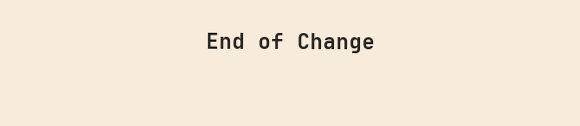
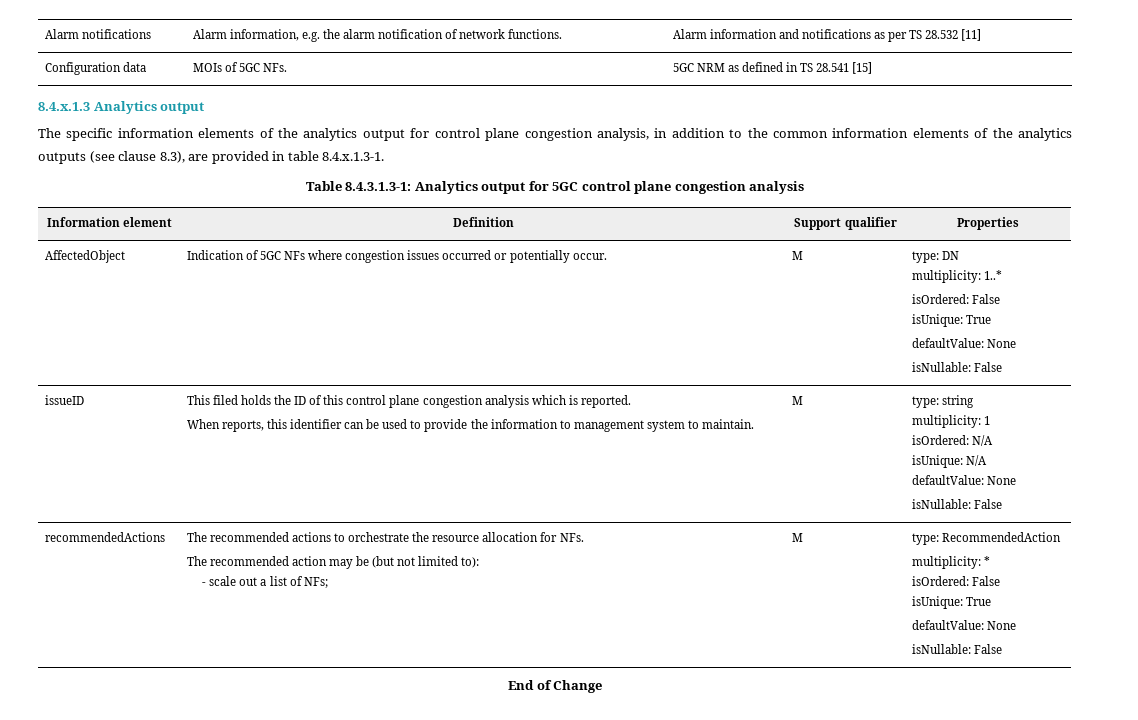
+ Alarm notifications | Alarm information, e.g. the alarm notification of network functions. | Alarm information and notifications as per TS 28.532 [11]
+ Configuration data | MOIs of 5GC NFs. | 5GC NRM as defined in TS 28.541 [15]
+ 8.4.x.1.3 Analytics output
+ The specific information elements of the analytics output for control plane congestion analysis, in addition to the common information elements of the analytics outputs (see clause 8.3), are provided in table 8.4.x.1.3-1.
+ Table 8.4.3.1.3-1: Analytics output for 5GC control plane congestion analysis
+ Information element | Definition | Support qualifier | Properties
+ AffectedObject | Indication of 5GC NFs where congestion issues occurred or potentially occur. | M | type: DN
+ multiplicity: 1..*
+ isOrdered: False
+ isUnique: True
+ defaultValue: None
+ isNullable: False
+ issueID | This filed holds the ID of this control plane congestion analysis which is reported.
+ When reports, this identifier can be used to provide the information to management system to maintain. | M | type: string
+ multiplicity: 1
+ isOrdered: N/A
+ isUnique: N/A
+ defaultValue: None
+ isNullable: False
+ recommendedActions | The recommended actions to orchestrate the resource allocation for NFs.
+ The recommended action may be (but not limited to):
+ - scale out a list of NFs; | M | type: RecommendedAction
+ multiplicity: *
+ isOrdered: False
+ isUnique: True
+ defaultValue: None
+ isNullable: False

